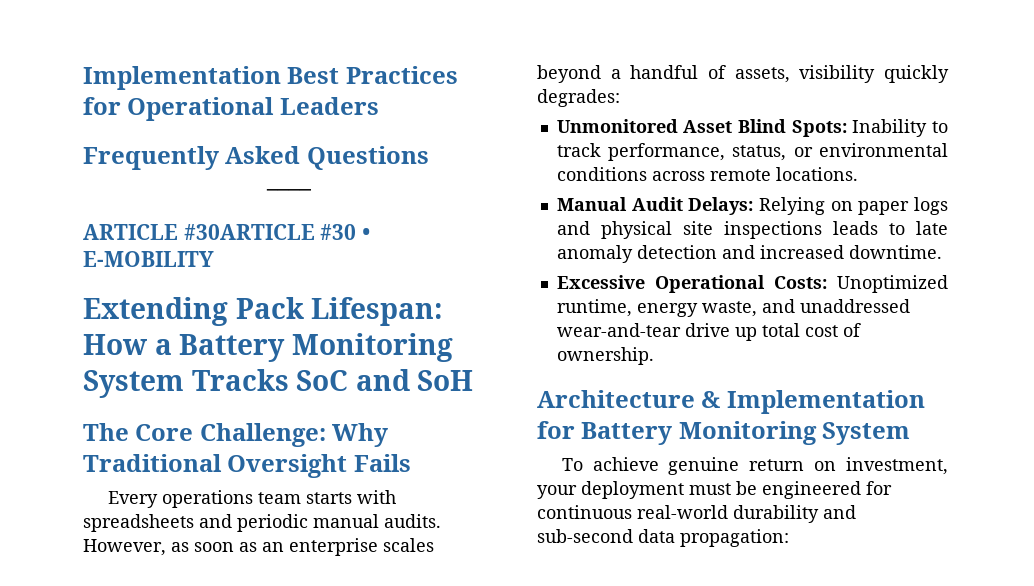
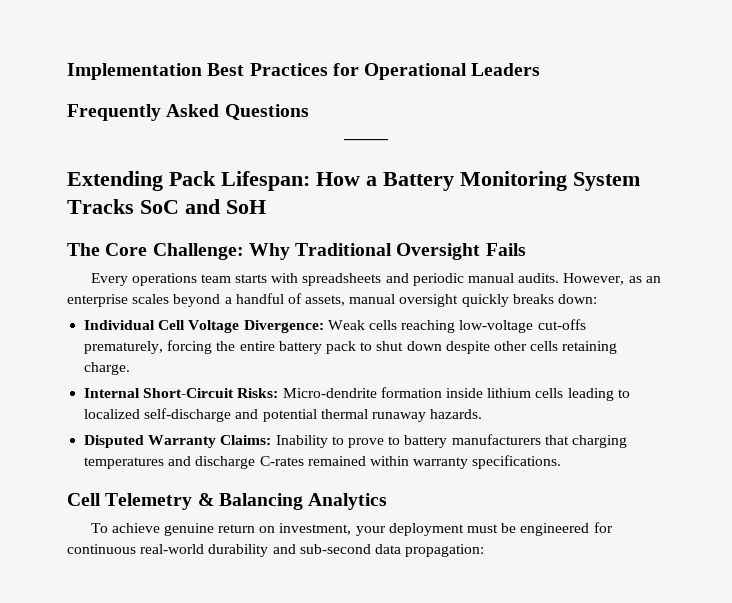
- ARTICLE #30ARTICLE #30 • E-MOBILITY
- However, as soon as an enterprise scales beyond a handful of assets, visibility quickly degrades:
- Unmonitored Asset Blind Spots: Inability to track performance, status, or environmental conditions across remote locations.
- Manual Audit Delays: Relying on paper logs and physical site inspections leads to late anomaly detection and increased downtime.
- Excessive Operational Costs: Unoptimized runtime, energy waste, and unaddressed wear-and-tear drive up total cost of ownership.
- Architecture & Implementation for Battery Monitoring System
+ However, as an enterprise scales beyond a handful of assets, manual oversight quickly breaks down:
+ Individual Cell Voltage Divergence: Weak cells reaching low-voltage cut-offs prematurely, forcing the entire battery pack to shut down despite other cells retaining charge.
+ Internal Short-Circuit Risks: Micro-dendrite formation inside lithium cells leading to localized self-discharge and potential thermal runaway hazards.
+ Disputed Warranty Claims: Inability to prove to battery manufacturers that charging temperatures and discharge C-rates remained within warranty specifications.
+ Cell Telemetry & Balancing Analytics

